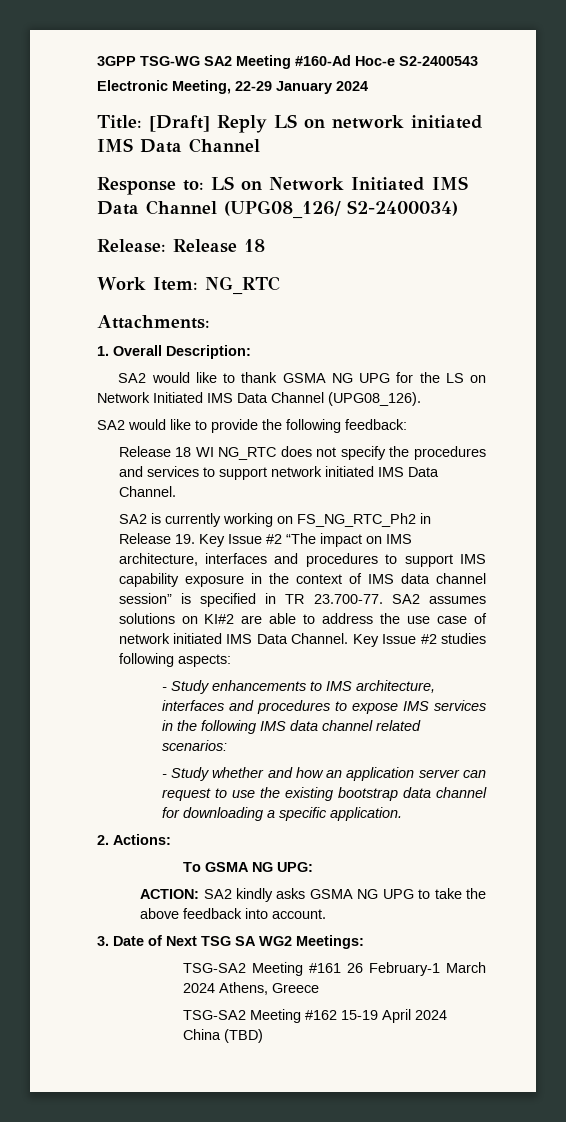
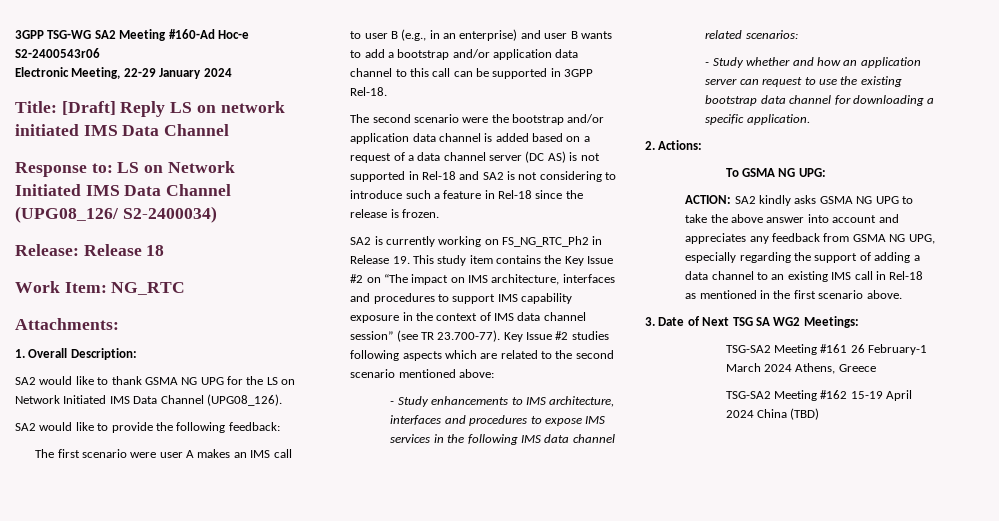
- 3GPP TSG-WG SA2 Meeting #160-Ad Hoc-e S2-2400543
+ 3GPP TSG-WG SA2 Meeting #160-Ad Hoc-e S2-2400543r06
- Release 18 WI NG_RTC does not specify the procedures and services to support network initiated IMS Data Channel.
+ The first scenario were user A makes an IMS call to user B (e.g., in an enterprise) and user B wants to add a bootstrap and/or application data channel to this call can be supported in 3GPP Rel-18.
+ The second scenario were the bootstrap and/or application data channel is added based on a request of a data channel server (DC AS) is not supported in Rel-18 and SA2 is not considering to introduce such a feature in Rel-18 since the release is frozen.
- SA2 is currently working on FS_NG_RTC_Ph2 in Release 19. Key Issue #2 “The impact on IMS architecture, interfaces and procedures to support IMS capability exposure in the context of IMS data channel session” is specified in TR 23.700-77. SA2 assumes solutions on KI#2 are able to address the use case of network initiated IMS Data Channel. Key Issue #2 studies following aspects:
+ SA2 is currently working on FS_NG_RTC_Ph2 in Release 19. This study item contains the Key Issue #2 on “The impact on IMS architecture, interfaces and procedures to support IMS capability exposure in the context of IMS data channel session” (see TR 23.700-77). Key Issue #2 studies following aspects which are related to the second scenario mentioned above:
- ACTION: SA2 kindly asks GSMA NG UPG to take the above feedback into account.
+ ACTION: SA2 kindly asks GSMA NG UPG to take the above answer into account and appreciates any feedback from GSMA NG UPG, especially regarding the support of adding a data channel to an existing IMS call in Rel-18 as mentioned in the first scenario above.

